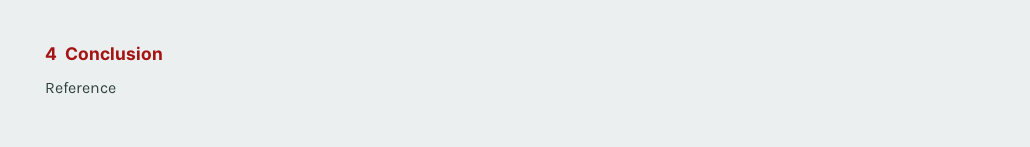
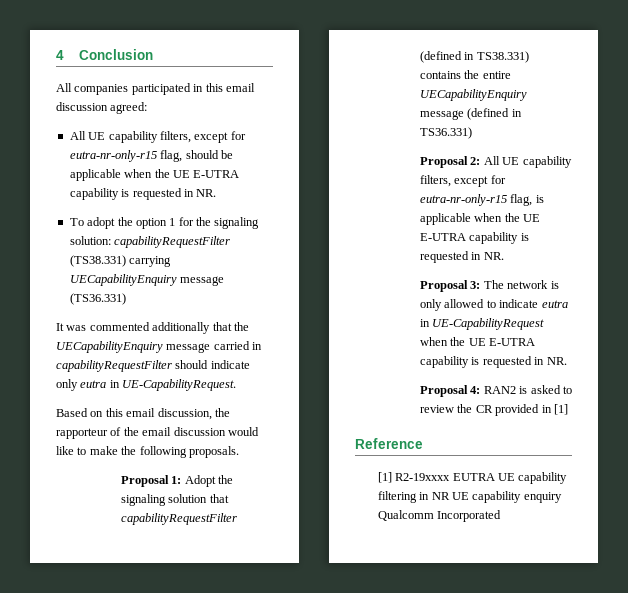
+ All companies participated in this email discussion agreed:
+ All UE capability filters, except for eutra-nr-only-r15 flag, should be applicable when the UE E-UTRA capability is requested in NR.
+ To adopt the option 1 for the signaling solution: capabilityRequestFilter (TS38.331) carrying UECapabilityEnquiry message (TS36.331)
+ It was commented additionally that the UECapabilityEnquiry message carried in capabilityRequestFilter should indicate only eutra in UE-CapabilityRequest.
+ Based on this email discussion, the rapporteur of the email discussion would like to make the following proposals.
+ Proposal 1: Adopt the signaling solution that capabilityRequestFilter (defined in TS38.331) contains the entire UECapabilityEnquiry message (defined in TS36.331)
+ Proposal 2: All UE capability filters, except for eutra-nr-only-r15 flag, is applicable when the UE E-UTRA capability is requested in NR.
+ Proposal 3: The network is only allowed to indicate eutra in UE-CapabilityRequest when the UE E-UTRA capability is requested in NR.
+ Proposal 4: RAN2 is asked to review the CR provided in [1]
  Reference
+ [1] R2-19xxxx EUTRA UE capability filtering in NR UE capability enquiry Qualcomm Incorporated

